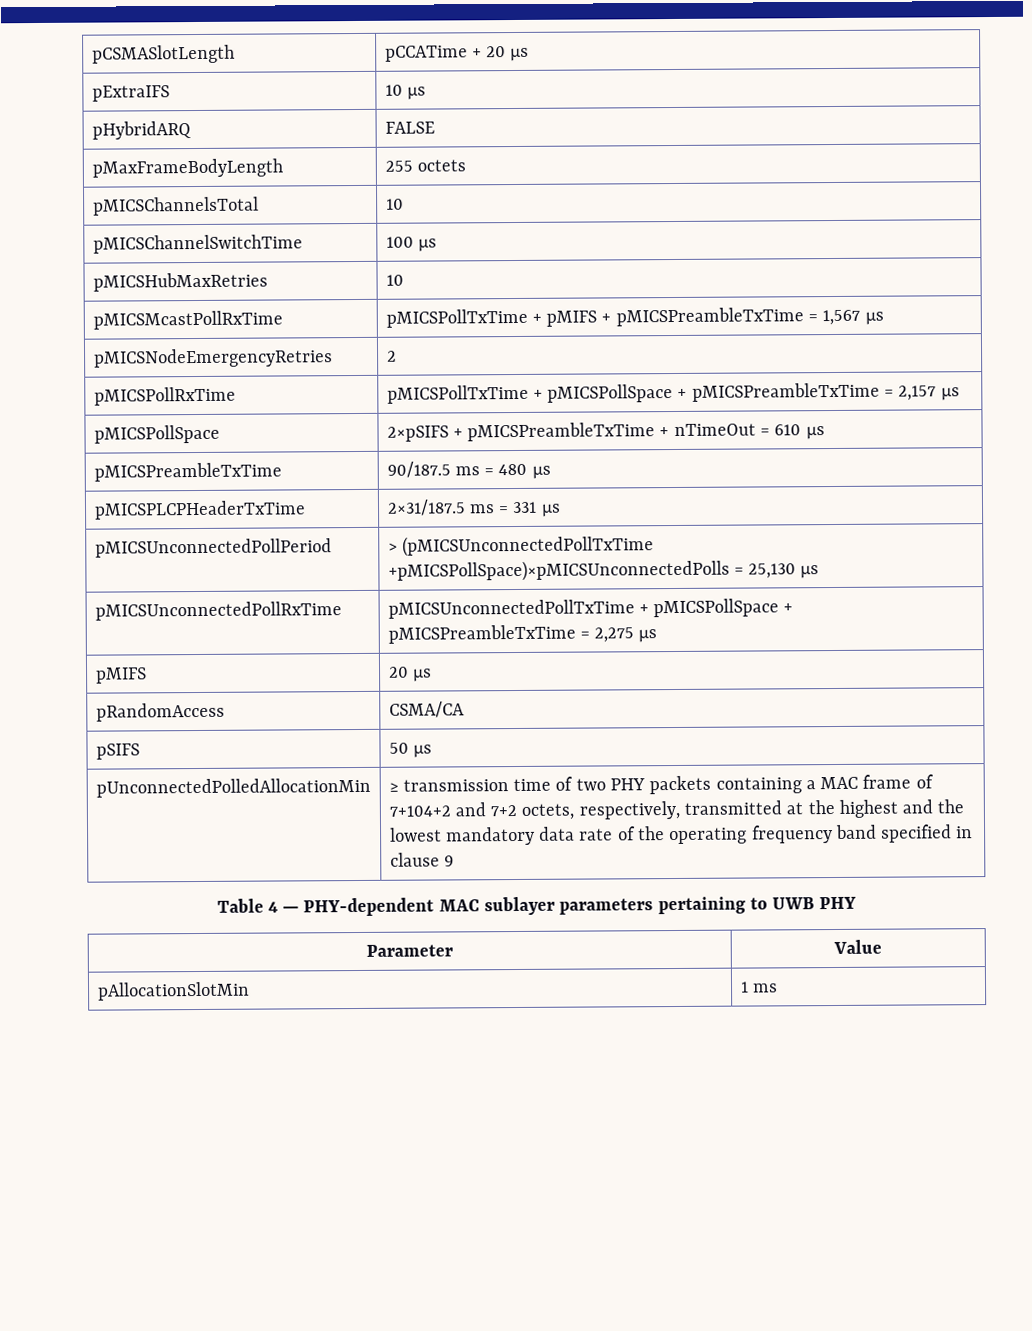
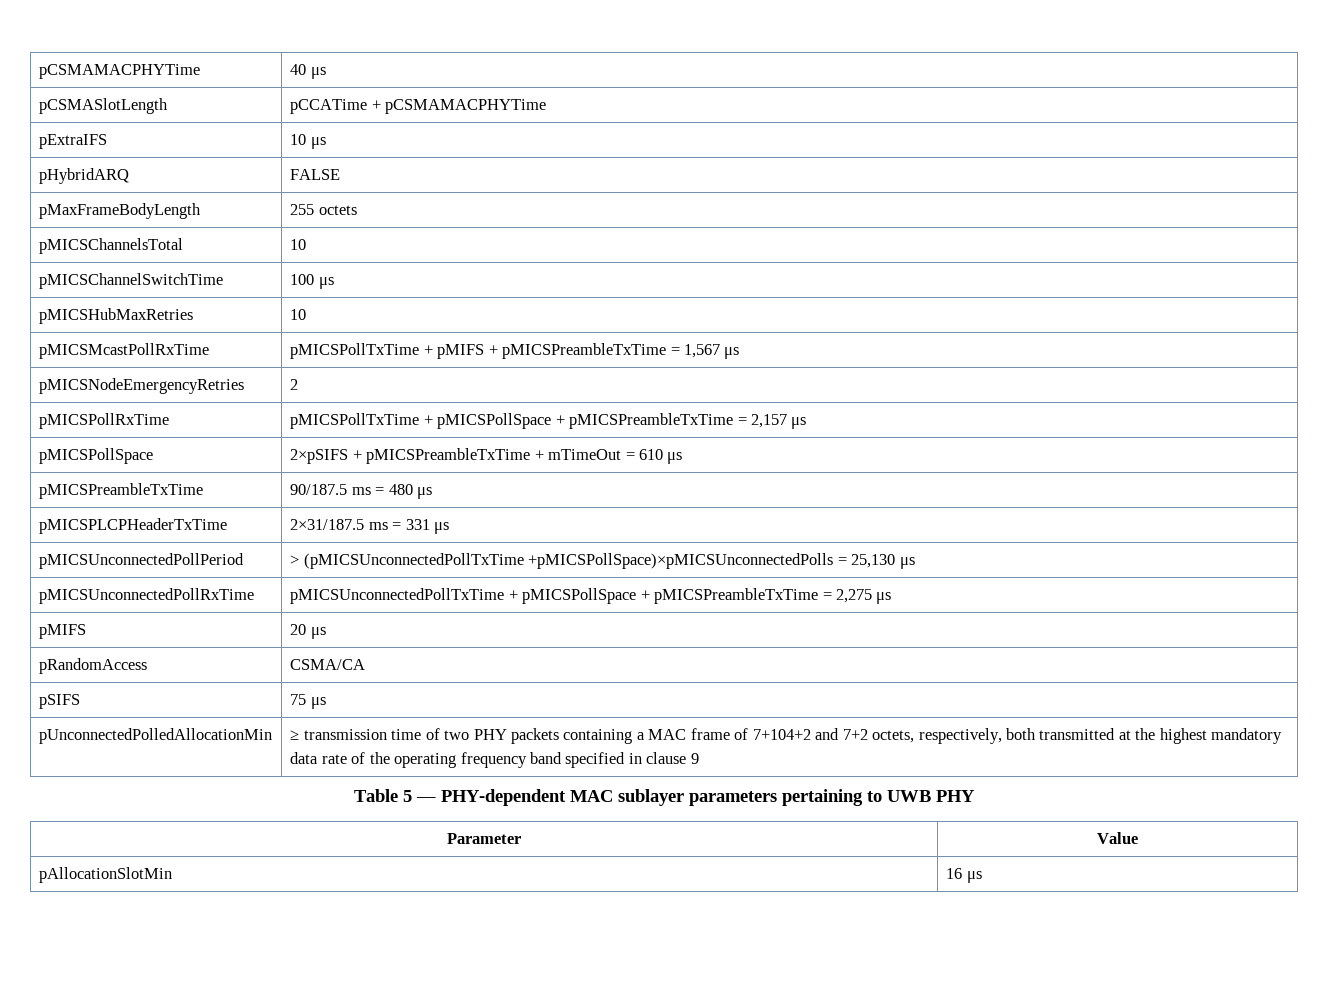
+ pCSMAMACPHYTime | 40 μs
- pCSMASlotLength | pCCATime + 20 μs
+ pCSMASlotLength | pCCATime + pCSMAMACPHYTime
- pMICSPollSpace | 2×pSIFS + pMICSPreambleTxTime + nTimeOut = 610 μs
+ pMICSPollSpace | 2×pSIFS + pMICSPreambleTxTime + mTimeOut = 610 μs
- pSIFS | 50 μs
+ pSIFS | 75 μs
- pUnconnectedPolledAllocationMin | ≥ transmission time of two PHY packets containing a MAC frame of 7+104+2 and 7+2 octets, respectively, transmitted at the highest and the lowest mandatory data rate of the operating frequency band specified in clause 9
+ pUnconnectedPolledAllocationMin | ≥ transmission time of two PHY packets containing a MAC frame of 7+104+2 and 7+2 octets, respectively, both transmitted at the highest mandatory data rate of the operating frequency band specified in clause 9
- Table 4 — PHY-dependent MAC sublayer parameters pertaining to UWB PHY
+ Table 5 — PHY-dependent MAC sublayer parameters pertaining to UWB PHY
- pAllocationSlotMin | 1 ms
+ pAllocationSlotMin | 16 μs

